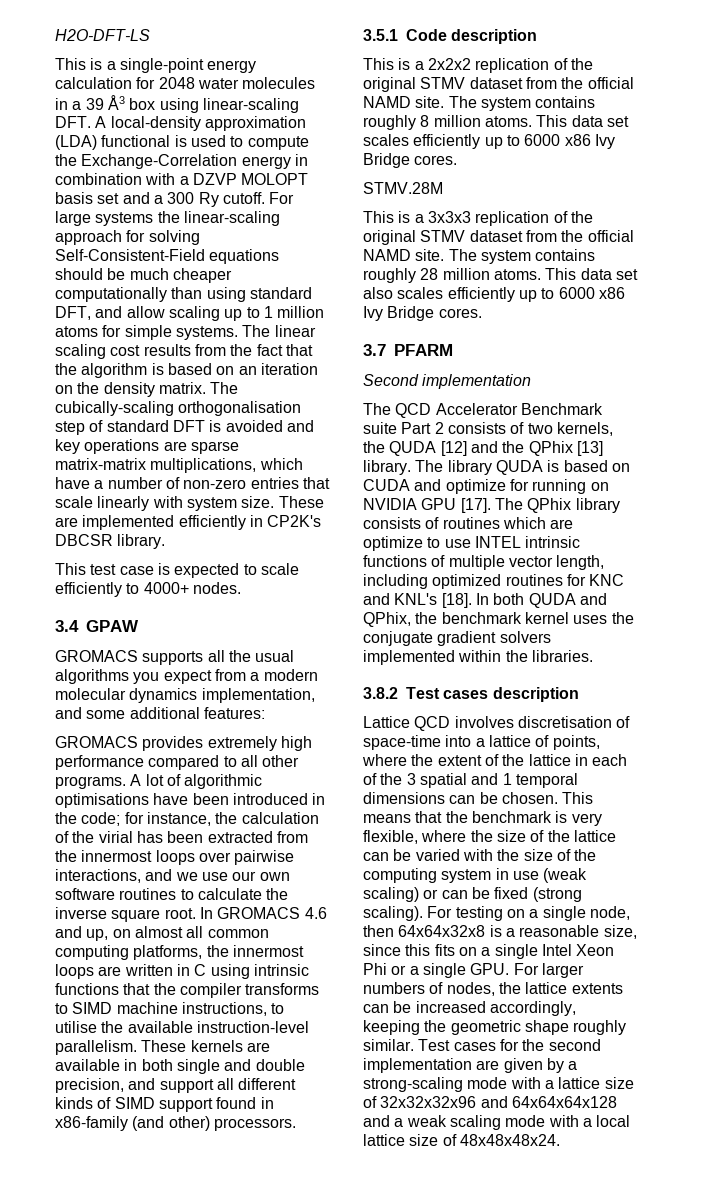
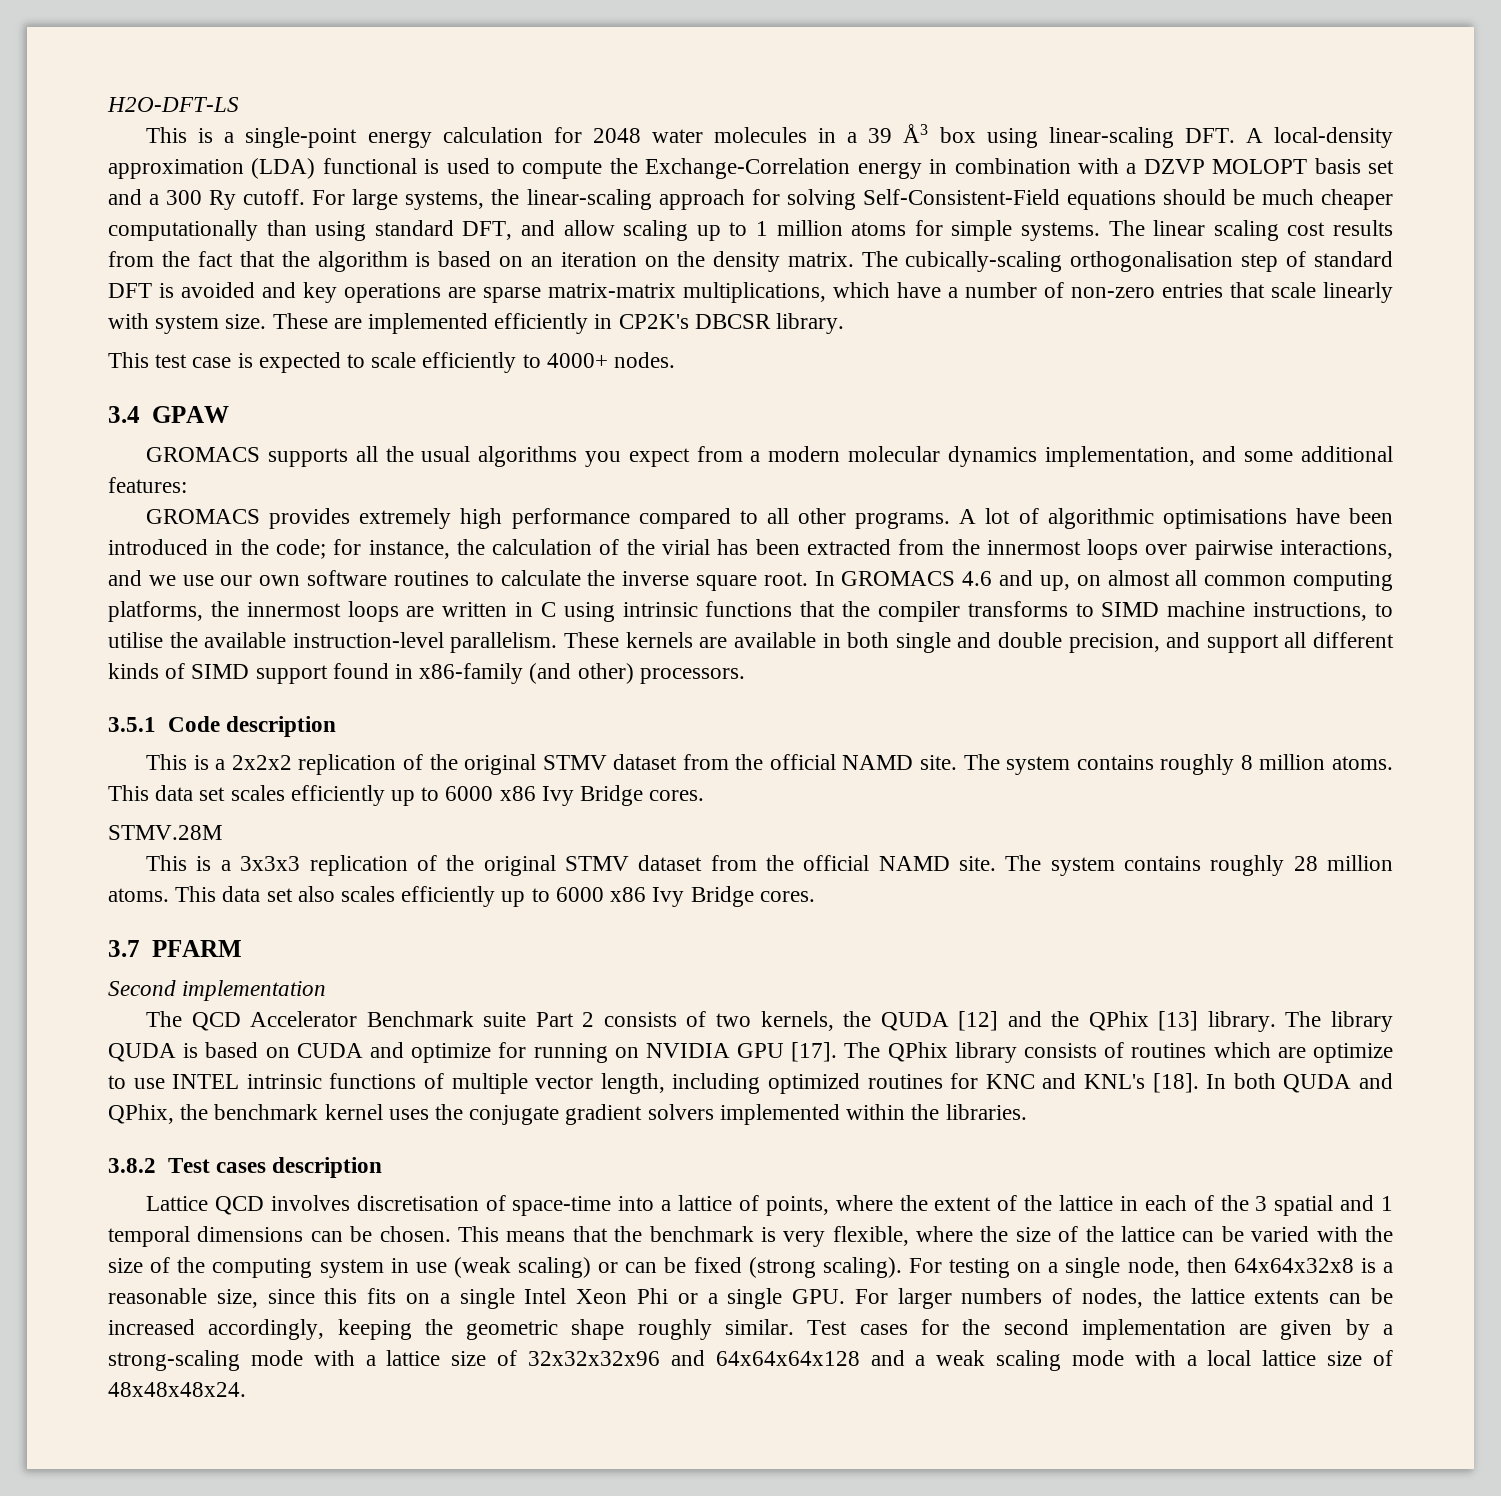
- For large systems the linear-scaling approach for solving Self-Consistent-Field equations should be much cheaper computationally than using standard DFT, and allow scaling up to 1 million atoms for simple systems.
+ For large systems, the linear-scaling approach for solving Self-Consistent-Field equations should be much cheaper computationally than using standard DFT, and allow scaling up to 1 million atoms for simple systems.

